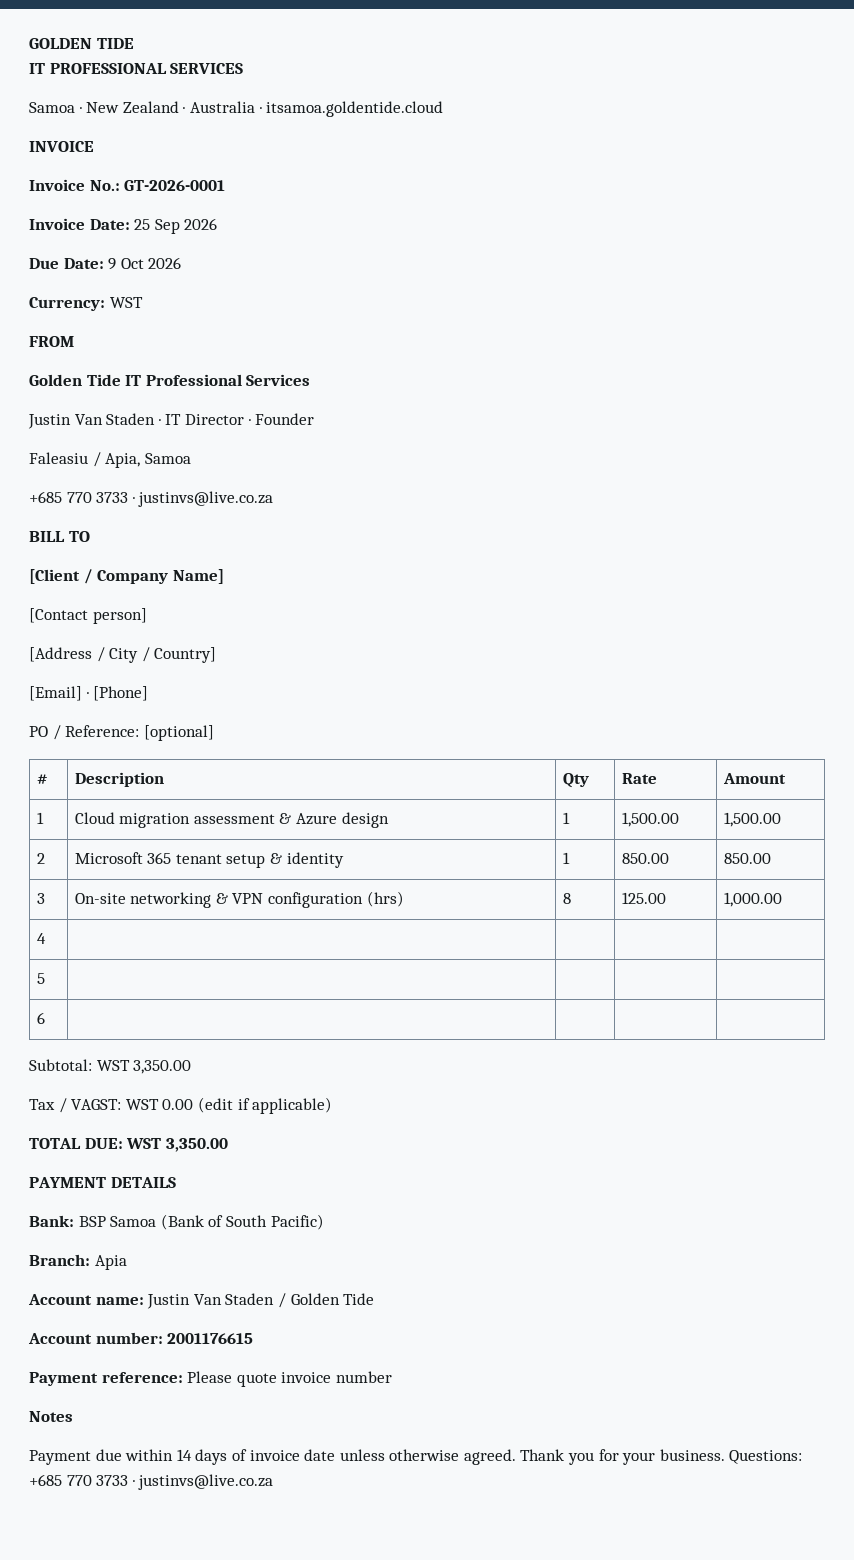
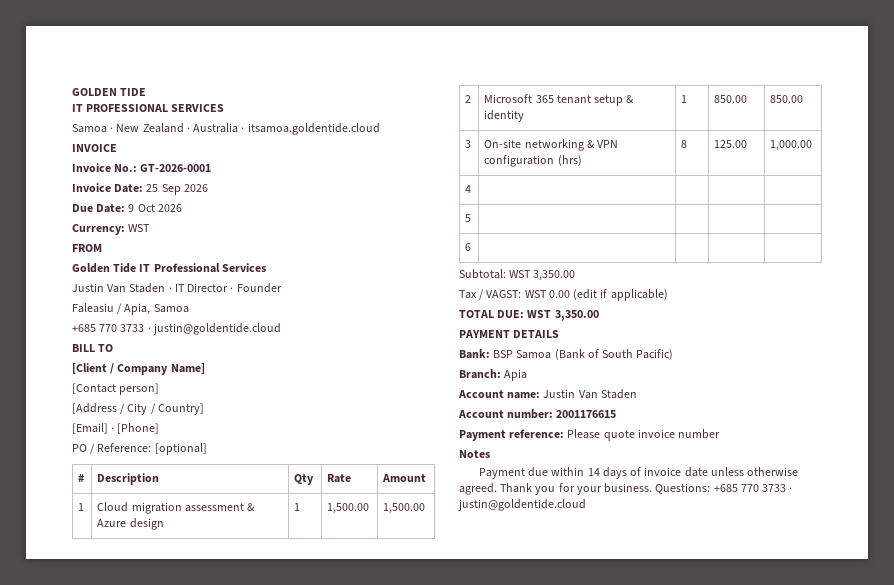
  Faleasiu / Apia, Samoa
- +685 770 3733 · justinvs@live.co.za
+ +685 770 3733 · justin@goldentide.cloud
- Account name: Justin Van Staden / Golden Tide
+ Account name: Justin Van Staden
- Questions: +685 770 3733 · justinvs@live.co.za
+ Questions: +685 770 3733 · justin@goldentide.cloud

